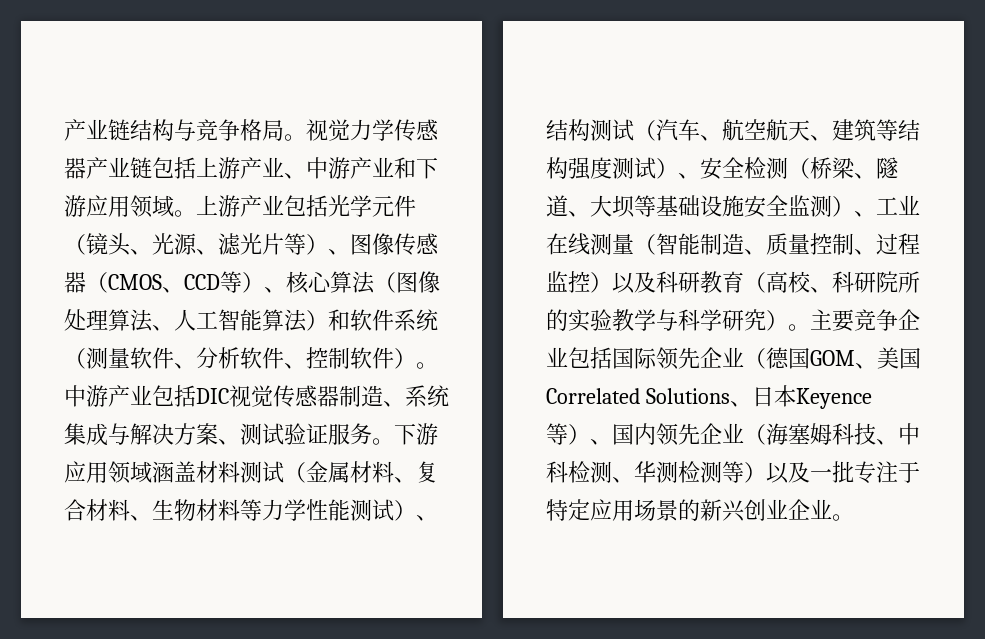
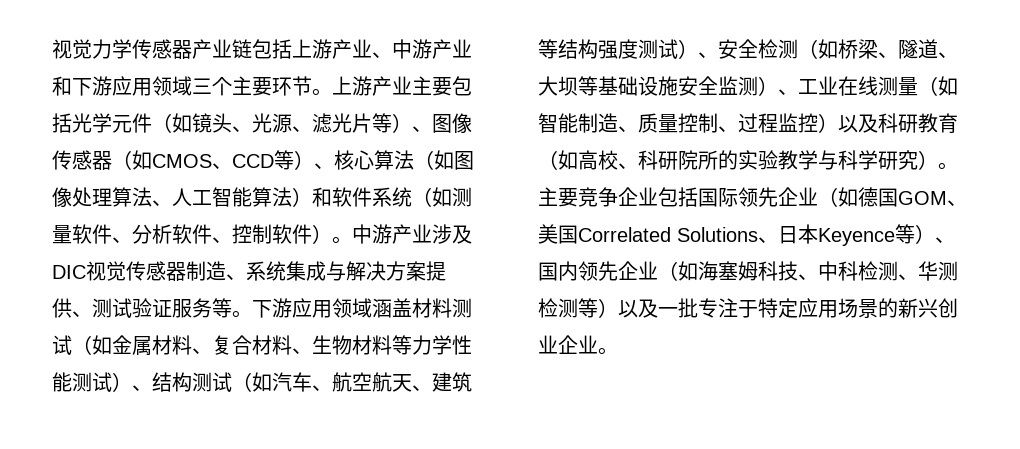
- 产业链结构与竞争格局。视觉力学传感器产业链包括上游产业、中游产业和下游应用领域。
+ 视觉力学传感器产业链包括上游产业、中游产业和下游应用领域三个主要环节。
- 上游产业包括光学元件（镜头、光源、滤光片等）、图像传感器（CMOS、CCD等）、核心算法（图像处理算法、人工智能算法）和软件系统（测量软件、分析软件、控制软件）。
+ 上游产业主要包括光学元件（如镜头、光源、滤光片等）、图像传感器（如CMOS、CCD等）、核心算法（如图像处理算法、人工智能算法）和软件系统（如测量软件、分析软件、控制软件）。
- 中游产业包括DIC视觉传感器制造、系统集成与解决方案、测试验证服务。
+ 中游产业涉及DIC视觉传感器制造、系统集成与解决方案提供、测试验证服务等。
- 下游应用领域涵盖材料测试（金属材料、复合材料、生物材料等力学性能测试）、结构测试（汽车、航空航天、建筑等结构强度测试）、安全检测（桥梁、隧道、大坝等基础设施安全监测）、工业在线测量（智能制造、质量控制、过程监控）以及科研教育（高校、科研院所的实验教学与科学研究）。
+ 下游应用领域涵盖材料测试（如金属材料、复合材料、生物材料等力学性能测试）、结构测试（如汽车、航空航天、建筑等结构强度测试）、安全检测（如桥梁、隧道、大坝等基础设施安全监测）、工业在线测量（如智能制造、质量控制、过程监控）以及科研教育（如高校、科研院所的实验教学与科学研究）。
- 主要竞争企业包括国际领先企业（德国GOM、美国Correlated Solutions、日本Keyence等）、国内领先企业（海塞姆科技、中科检测、华测检测等）以及一批专注于特定应用场景的新兴创业企业。
+ 主要竞争企业包括国际领先企业（如德国GOM、美国Correlated Solutions、日本Keyence等）、国内领先企业（如海塞姆科技、中科检测、华测检测等）以及一批专注于特定应用场景的新兴创业企业。

